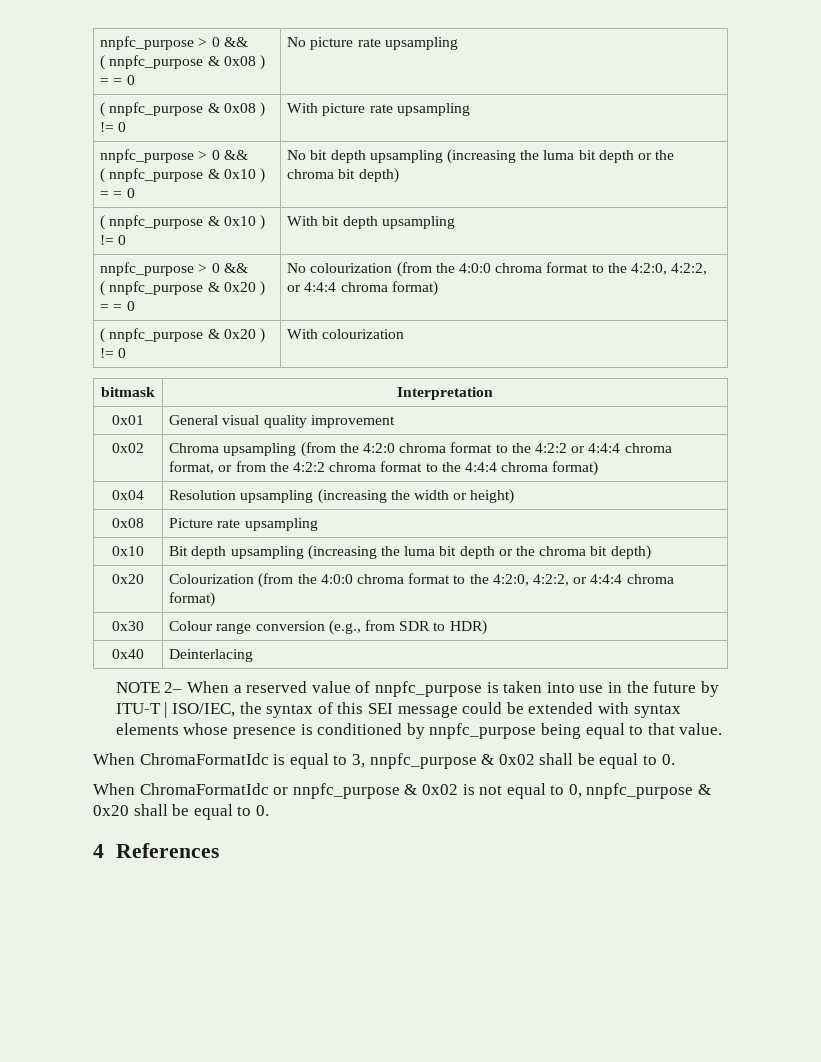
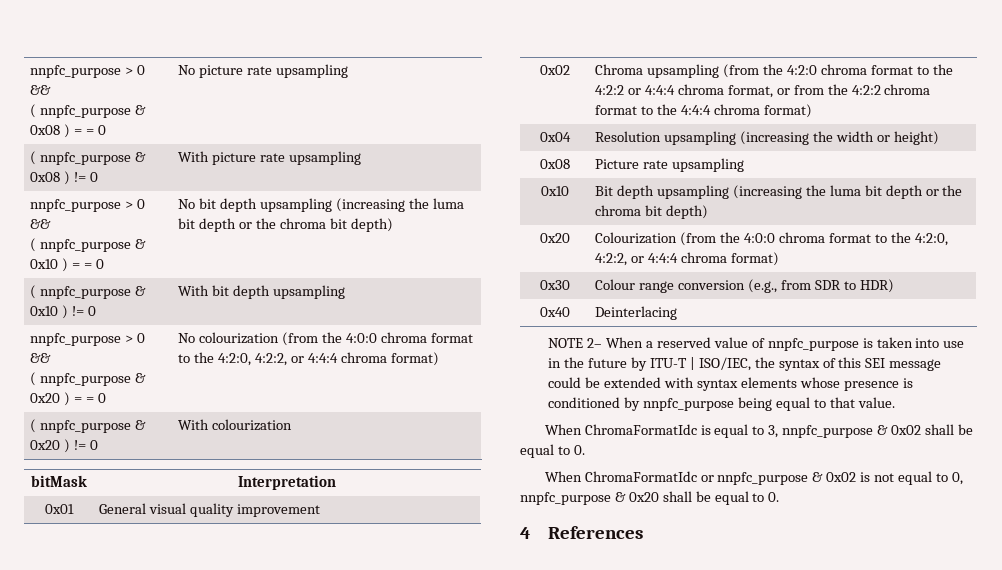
- bitmask | Interpretation
+ bitMask | Interpretation

